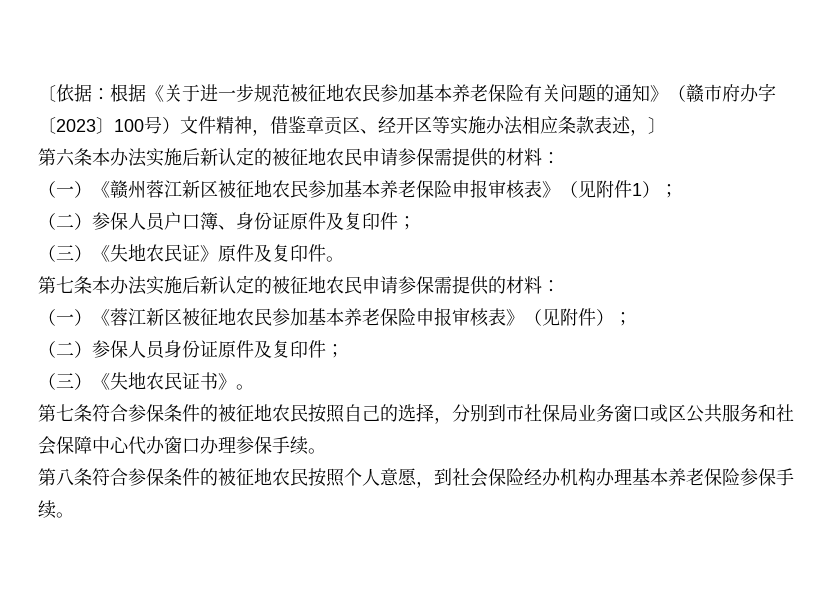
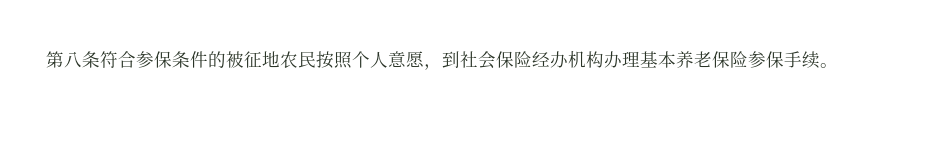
- 〔依据：根据《关于进一步规范被征地农民参加基本养老保险有关问题的通知》（赣市府办字〔2023〕100号）文件精神，借鉴章贡区、经开区等实施办法相应条款表述，〕
- 第六条本办法实施后新认定的被征地农民申请参保需提供的材料：
- （一）《赣州蓉江新区被征地农民参加基本养老保险申报审核表》（见附件1）；
- （二）参保人员户口簿、身份证原件及复印件；
- （三）《失地农民证》原件及复印件。
- 第七条本办法实施后新认定的被征地农民申请参保需提供的材料：
- （一）《蓉江新区被征地农民参加基本养老保险申报审核表》（见附件）；
- （二）参保人员身份证原件及复印件；
- （三）《失地农民证书》。
- 第七条符合参保条件的被征地农民按照自己的选择，分别到市社保局业务窗口或区公共服务和社会保障中心代办窗口办理参保手续。

